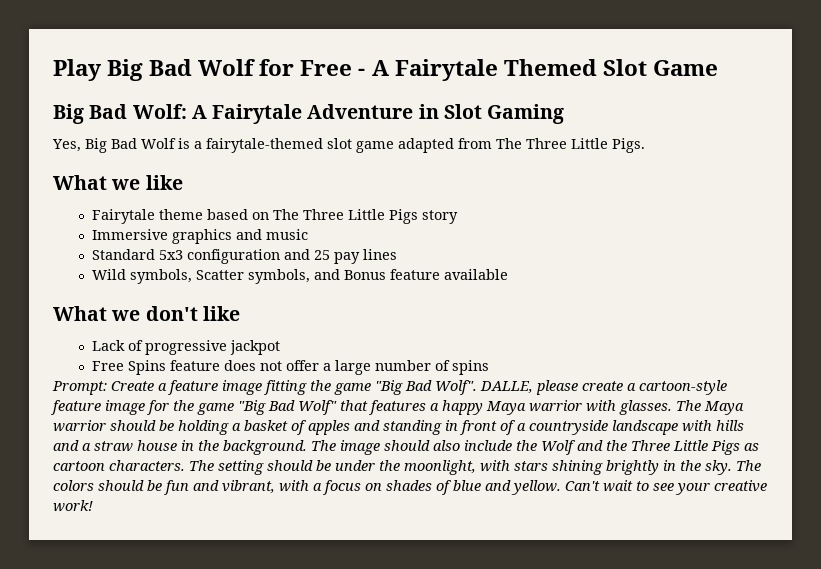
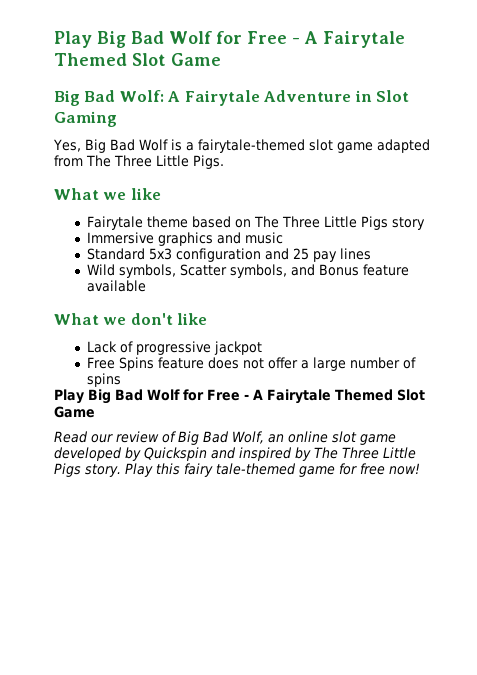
  Free Spins feature does not offer a large number of spins
- Prompt: Create a feature image fitting the game "Big Bad Wolf". DALLE, please create a cartoon-style feature image for the game "Big Bad Wolf" that features a happy Maya warrior with glasses. The Maya warrior should be holding a basket of apples and standing in front of a countryside landscape with hills and a straw house in the background. The image should also include the Wolf and the Three Little Pigs as cartoon characters. The setting should be under the moonlight, with stars shining brightly in the sky. The colors should be fun and vibrant, with a focus on shades of blue and yellow. Can't wait to see your creative work!
+ Play Big Bad Wolf for Free - A Fairytale Themed Slot Game
+ Read our review of Big Bad Wolf, an online slot game developed by Quickspin and inspired by The Three Little Pigs story. Play this fairy tale-themed game for free now!

